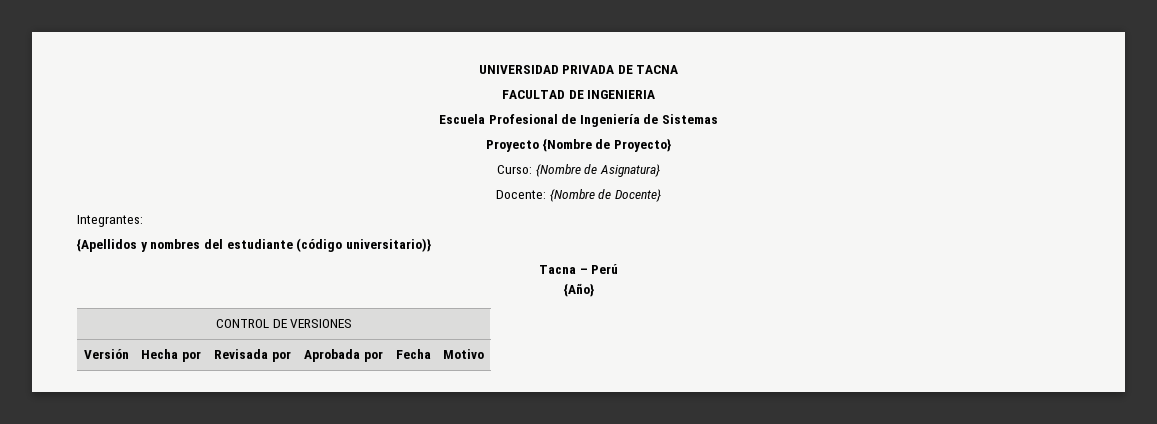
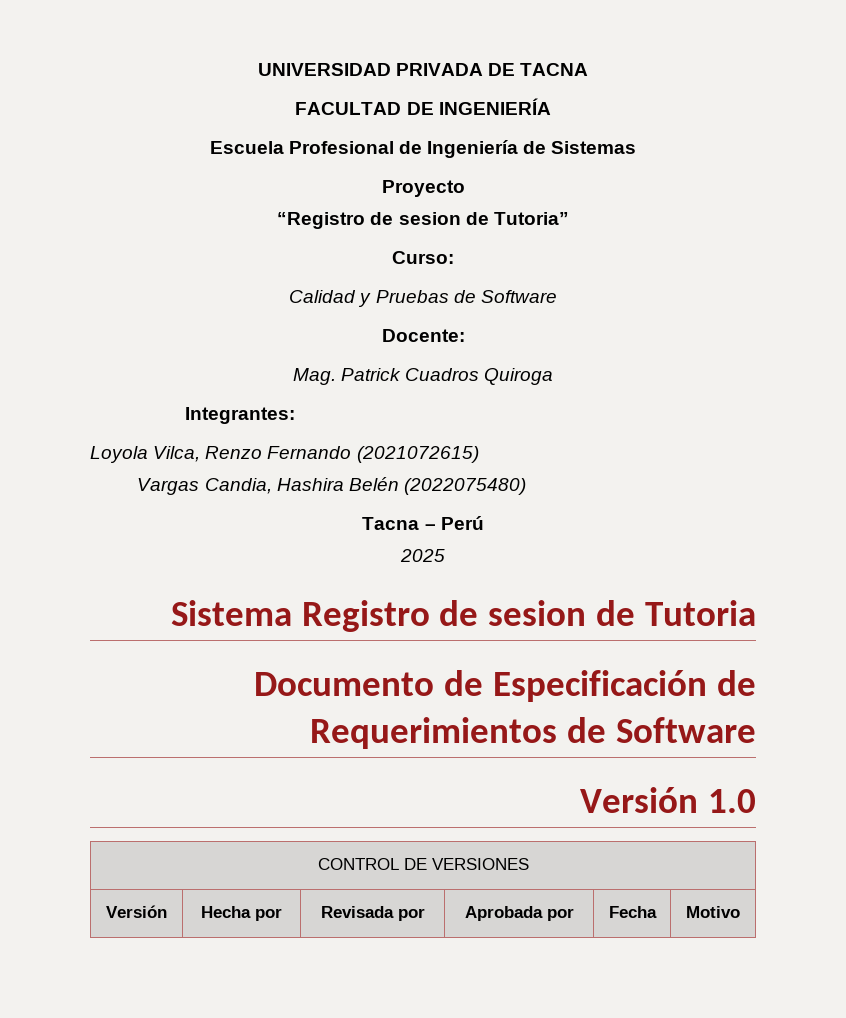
- FACULTAD DE INGENIERIA
+ FACULTAD DE INGENIERÍA
- Proyecto {Nombre de Proyecto}
- Curso: {Nombre de Asignatura}
- Docente: {Nombre de Docente}
+ Proyecto
+ “Registro de sesion de Tutoria”
+ Curso:
+ Calidad y Pruebas de Software
+ Docente:
+ Mag. Patrick Cuadros Quiroga
  Integrantes:
- {Apellidos y nombres del estudiante (código universitario)}
+ Loyola Vilca, Renzo Fernando (2021072615)
+ Vargas Candia, Hashira Belén (2022075480)
  Tacna – Perú
- {Año}
+ 2025
+ Sistema Registro de sesion de Tutoria
+ Documento de Especificación de Requerimientos de Software
+ Versión 1.0

